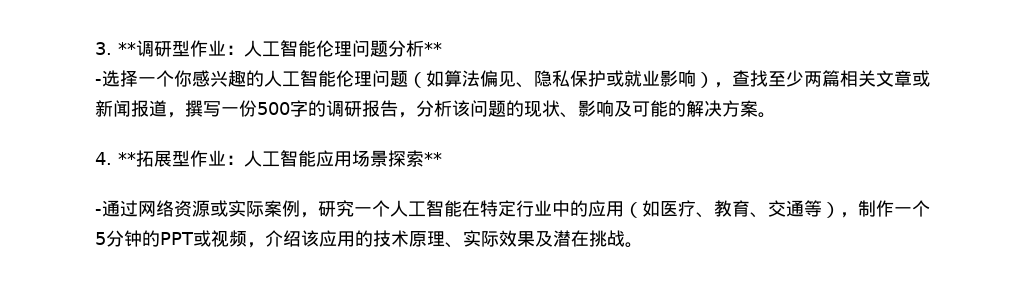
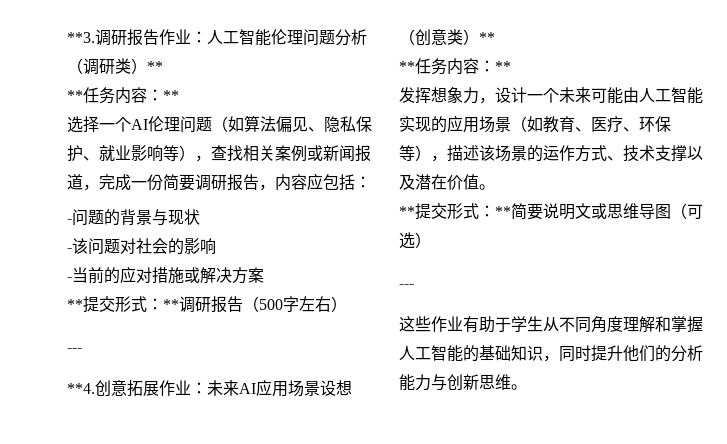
- 3. **调研型作业：人工智能伦理问题分析**
- -选择一个你感兴趣的人工智能伦理问题（如算法偏见、隐私保护或就业影响），查找至少两篇相关文章或新闻报道，撰写一份500字的调研报告，分析该问题的现状、影响及可能的解决方案。
- 4. **拓展型作业：人工智能应用场景探索**
- -通过网络资源或实际案例，研究一个人工智能在特定行业中的应用（如医疗、教育、交通等），制作一个5分钟的PPT或视频，介绍该应用的技术原理、实际效果及潜在挑战。
+ **3.调研报告作业：人工智能伦理问题分析（调研类）**
+ **任务内容：**
+ 选择一个AI伦理问题（如算法偏见、隐私保护、就业影响等），查找相关案例或新闻报道，完成一份简要调研报告，内容应包括：
+ -问题的背景与现状
+ -该问题对社会的影响
+ -当前的应对措施或解决方案
+ **提交形式：**调研报告（500字左右）
+ ---
+ **4.创意拓展作业：未来AI应用场景设想（创意类）**
+ **任务内容：**
+ 发挥想象力，设计一个未来可能由人工智能实现的应用场景（如教育、医疗、环保等），描述该场景的运作方式、技术支撑以及潜在价值。
+ **提交形式：**简要说明文或思维导图（可选）
+ ---
+ 这些作业有助于学生从不同角度理解和掌握人工智能的基础知识，同时提升他们的分析能力与创新思维。

